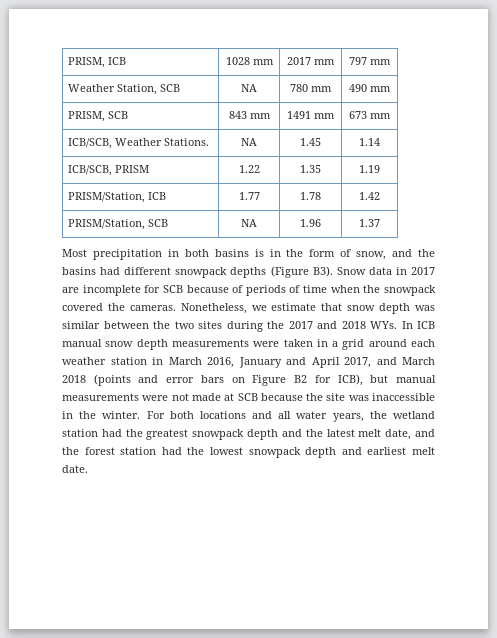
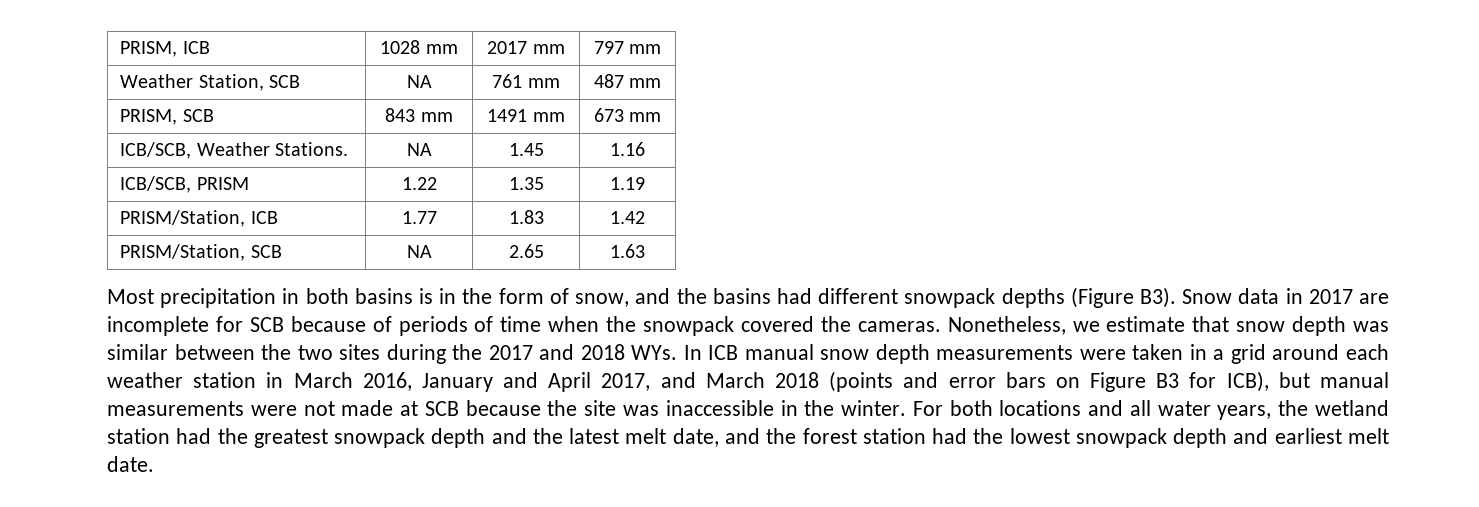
- Weather Station, SCB | NA | 780 mm | 490 mm
+ Weather Station, SCB | NA | 761 mm | 487 mm
- ICB/SCB, Weather Stations. | NA | 1.45 | 1.14
+ ICB/SCB, Weather Stations. | NA | 1.45 | 1.16
- PRISM/Station, ICB | 1.77 | 1.78 | 1.42
+ PRISM/Station, ICB | 1.77 | 1.83 | 1.42
- PRISM/Station, SCB | NA | 1.96 | 1.37
+ PRISM/Station, SCB | NA | 2.65 | 1.63
- Nonetheless, we estimate that snow depth was similar between the two sites during the 2017 and 2018 WYs. In ICB manual snow depth measurements were taken in a grid around each weather station in March 2016, January and April 2017, and March 2018 (points and error bars on Figure B2 for ICB), but manual measurements were not made at SCB because the site was inaccessible in the winter.
+ Nonetheless, we estimate that snow depth was similar between the two sites during the 2017 and 2018 WYs. In ICB manual snow depth measurements were taken in a grid around each weather station in March 2016, January and April 2017, and March 2018 (points and error bars on Figure B3 for ICB), but manual measurements were not made at SCB because the site was inaccessible in the winter.

